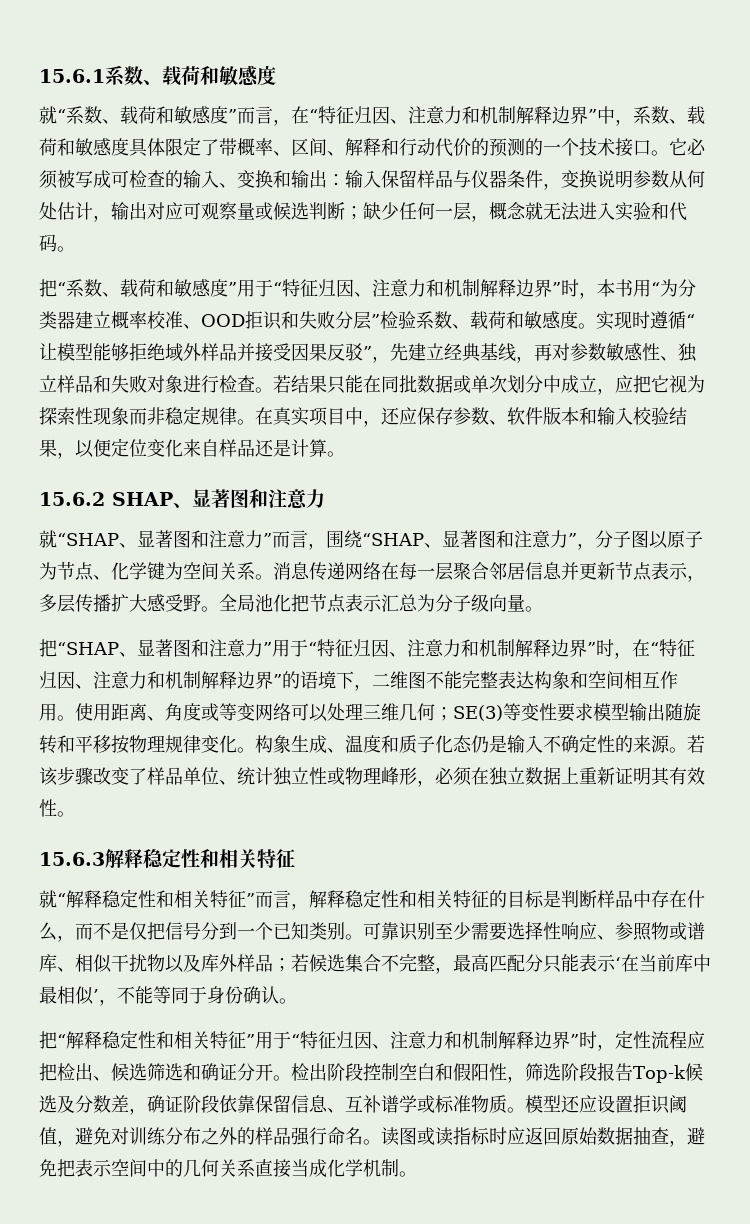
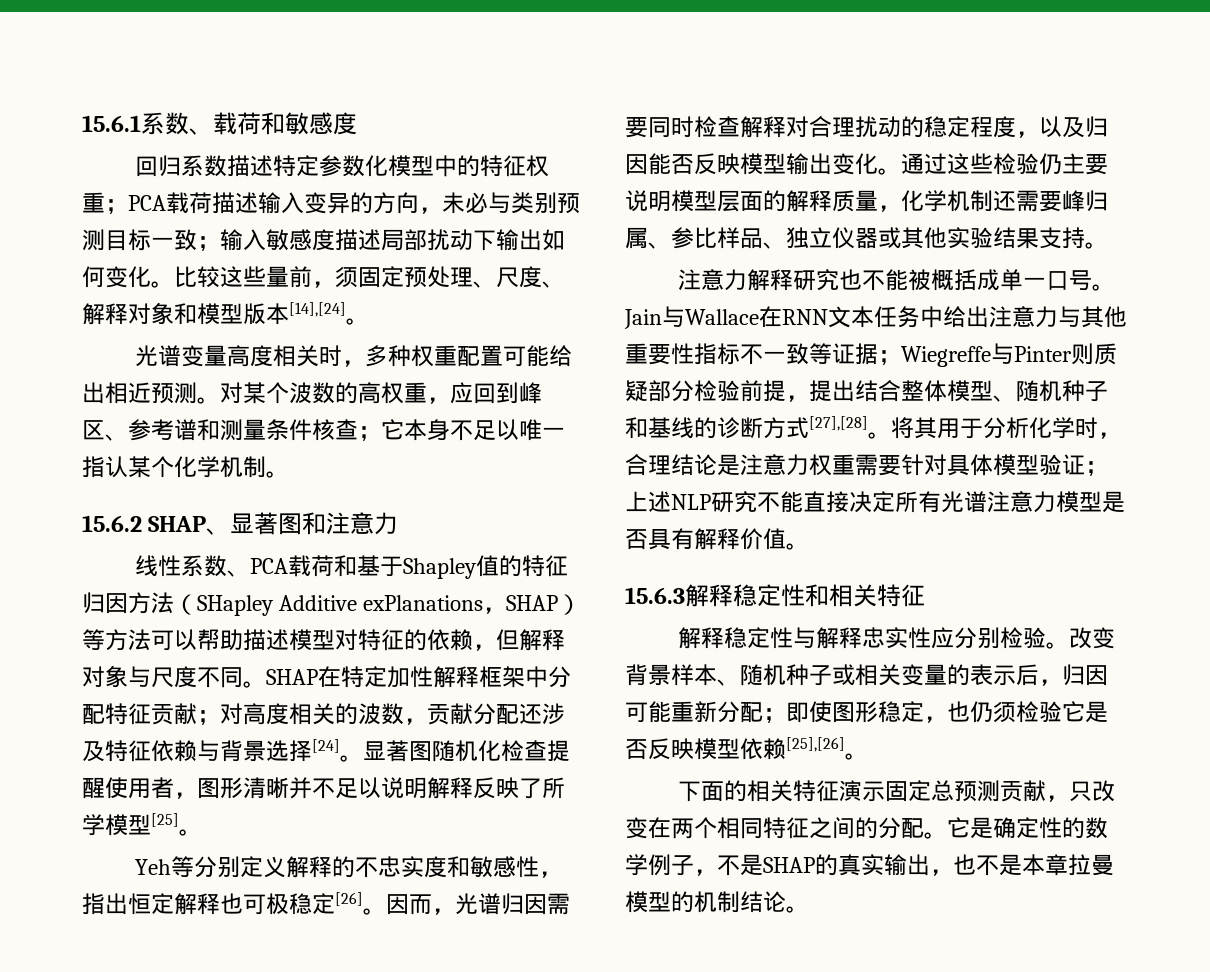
- 就“系数、载荷和敏感度”而言，在“特征归因、注意力和机制解释边界”中，系数、载荷和敏感度具体限定了带概率、区间、解释和行动代价的预测的一个技术接口。它必须被写成可检查的输入、变换和输出：输入保留样品与仪器条件，变换说明参数从何处估计，输出对应可观察量或候选判断；缺少任何一层，概念就无法进入实验和代码。
- 把“系数、载荷和敏感度”用于“特征归因、注意力和机制解释边界”时，本书用“为分类器建立概率校准、OOD拒识和失败分层”检验系数、载荷和敏感度。实现时遵循“让模型能够拒绝域外样品并接受因果反驳”，先建立经典基线，再对参数敏感性、独立样品和失败对象进行检查。若结果只能在同批数据或单次划分中成立，应把它视为探索性现象而非稳定规律。在真实项目中，还应保存参数、软件版本和输入校验结果，以便定位变化来自样品还是计算。
+ 回归系数描述特定参数化模型中的特征权重；PCA载荷描述输入变异的方向，未必与类别预测目标一致；输入敏感度描述局部扰动下输出如何变化。比较这些量前，须固定预处理、尺度、解释对象和模型版本[14],[24]。
+ 光谱变量高度相关时，多种权重配置可能给出相近预测。对某个波数的高权重，应回到峰区、参考谱和测量条件核查；它本身不足以唯一指认某个化学机制。
- 就“SHAP、显著图和注意力”而言，围绕“SHAP、显著图和注意力”，分子图以原子为节点、化学键为空间关系。消息传递网络在每一层聚合邻居信息并更新节点表示，多层传播扩大感受野。全局池化把节点表示汇总为分子级向量。
- 把“SHAP、显著图和注意力”用于“特征归因、注意力和机制解释边界”时，在“特征归因、注意力和机制解释边界”的语境下，二维图不能完整表达构象和空间相互作用。使用距离、角度或等变网络可以处理三维几何；SE(3)等变性要求模型输出随旋转和平移按物理规律变化。构象生成、温度和质子化态仍是输入不确定性的来源。若该步骤改变了样品单位、统计独立性或物理峰形，必须在独立数据上重新证明其有效性。
+ 线性系数、PCA载荷和基于Shapley值的特征归因方法（SHapley Additive exPlanations，SHAP）等方法可以帮助描述模型对特征的依赖，但解释对象与尺度不同。SHAP在特定加性解释框架中分配特征贡献；对高度相关的波数，贡献分配还涉及特征依赖与背景选择[24]。显著图随机化检查提醒使用者，图形清晰并不足以说明解释反映了所学模型[25]。
+ Yeh等分别定义解释的不忠实度和敏感性，指出恒定解释也可极稳定[26]。因而，光谱归因需要同时检查解释对合理扰动的稳定程度，以及归因能否反映模型输出变化。通过这些检验仍主要说明模型层面的解释质量，化学机制还需要峰归属、参比样品、独立仪器或其他实验结果支持。
+ 注意力解释研究也不能被概括成单一口号。Jain与Wallace在RNN文本任务中给出注意力与其他重要性指标不一致等证据；Wiegreffe与Pinter则质疑部分检验前提，提出结合整体模型、随机种子和基线的诊断方式[27],[28]。将其用于分析化学时，合理结论是注意力权重需要针对具体模型验证；上述NLP研究不能直接决定所有光谱注意力模型是否具有解释价值。
- 就“解释稳定性和相关特征”而言，解释稳定性和相关特征的目标是判断样品中存在什么，而不是仅把信号分到一个已知类别。可靠识别至少需要选择性响应、参照物或谱库、相似干扰物以及库外样品；若候选集合不完整，最高匹配分只能表示‘在当前库中最相似’，不能等同于身份确认。
- 把“解释稳定性和相关特征”用于“特征归因、注意力和机制解释边界”时，定性流程应把检出、候选筛选和确证分开。检出阶段控制空白和假阳性，筛选阶段报告Top-k候选及分数差，确证阶段依靠保留信息、互补谱学或标准物质。模型还应设置拒识阈值，避免对训练分布之外的样品强行命名。读图或读指标时应返回原始数据抽查，避免把表示空间中的几何关系直接当成化学机制。
+ 解释稳定性与解释忠实性应分别检验。改变背景样本、随机种子或相关变量的表示后，归因可能重新分配；即使图形稳定，也仍须检验它是否反映模型依赖[25],[26]。
+ 下面的相关特征演示固定总预测贡献，只改变在两个相同特征之间的分配。它是确定性的数学例子，不是SHAP的真实输出，也不是本章拉曼模型的机制结论。

